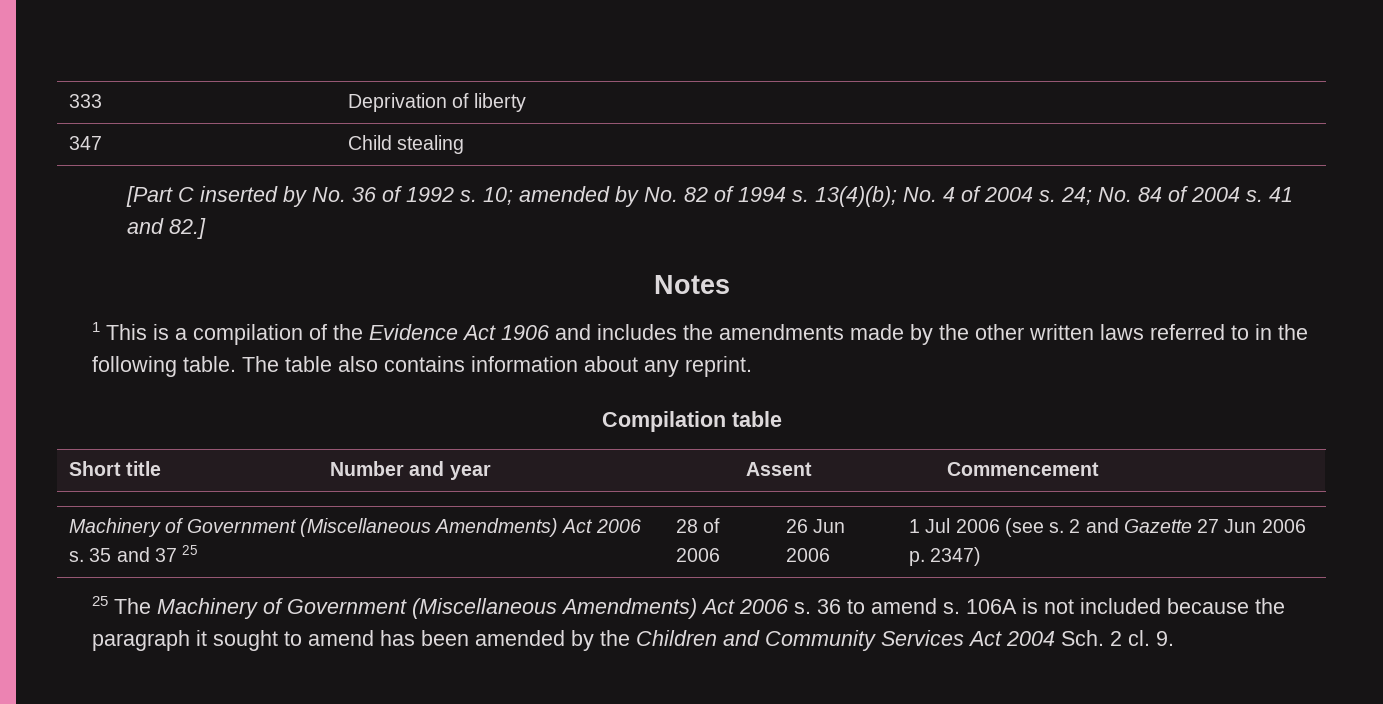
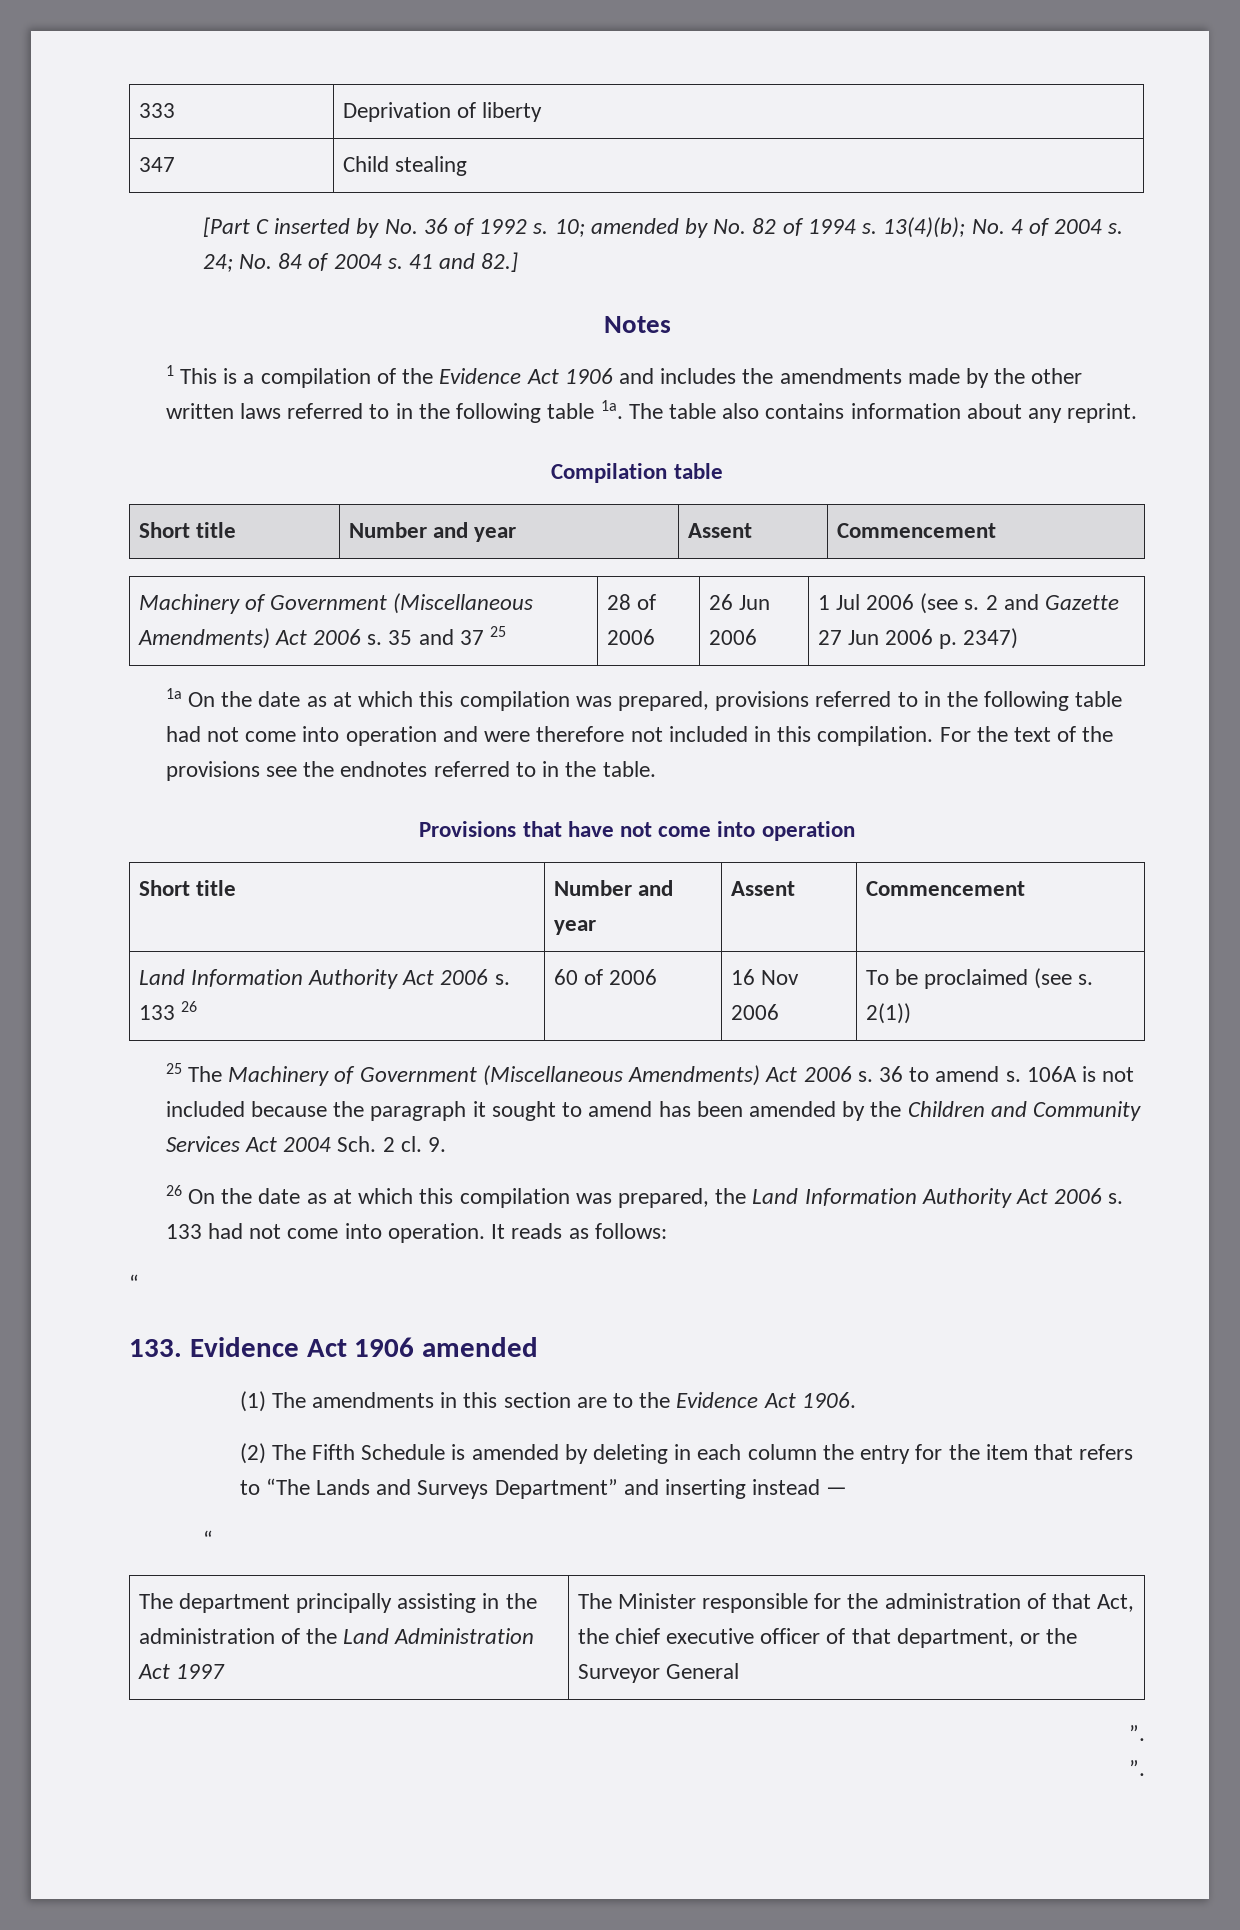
- 1 This is a compilation of the Evidence Act 1906 and includes the amendments made by the other written laws referred to in the following table.
+ 1 This is a compilation of the Evidence Act 1906 and includes the amendments made by the other written laws referred to in the following table 1a.
+ 1a On the date as at which this compilation was prepared, provisions referred to in the following table had not come into operation and were therefore not included in this compilation. For the text of the provisions see the endnotes referred to in the table.
+ Provisions that have not come into operation
+ Short title | Number and year | Assent | Commencement
+ Land Information Authority Act 2006 s. 133 26 | 60 of 2006 | 16 Nov 2006 | To be proclaimed (see s. 2(1))
+ 26 On the date as at which this compilation was prepared, the Land Information Authority Act 2006 s. 133 had not come into operation. It reads as follows:
+ “
+ 133. Evidence Act 1906 amended
+ (1) The amendments in this section are to the Evidence Act 1906.
+ (2) The Fifth Schedule is amended by deleting in each column the entry for the item that refers to “The Lands and Surveys Department” and inserting instead —
+ “
+ The department principally assisting in the administration of the Land Administration Act 1997 | The Minister responsible for the administration of that Act, the chief executive officer of that department, or the Surveyor General
+ ”.
+ ”.

